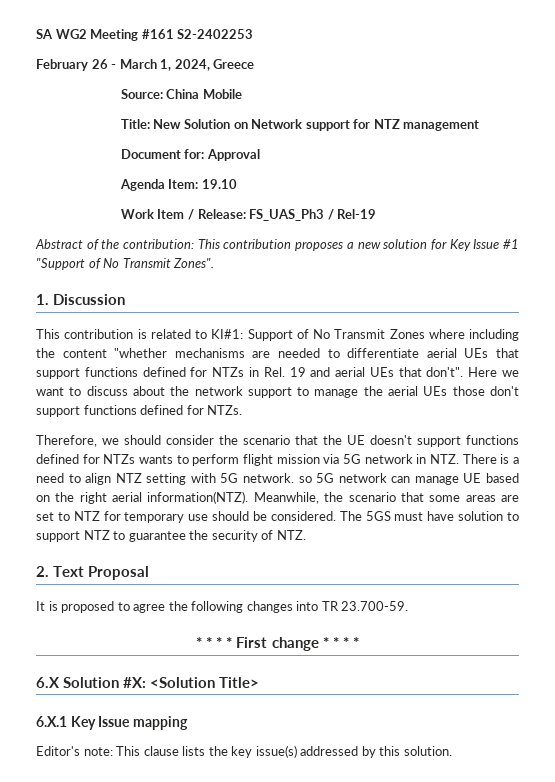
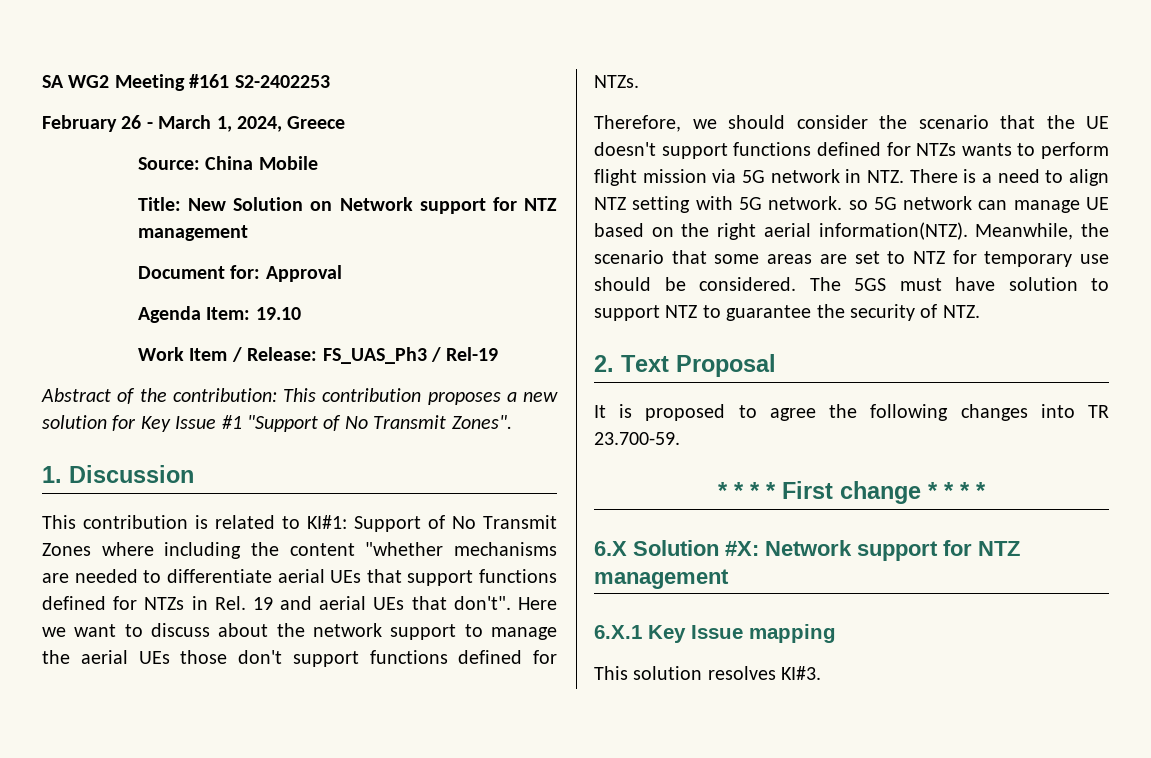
- 6.X Solution #X: <Solution Title>
+ 6.X Solution #X: Network support for NTZ management
- Editor's note: This clause lists the key issue(s) addressed by this solution.
+ This solution resolves KI#3.

